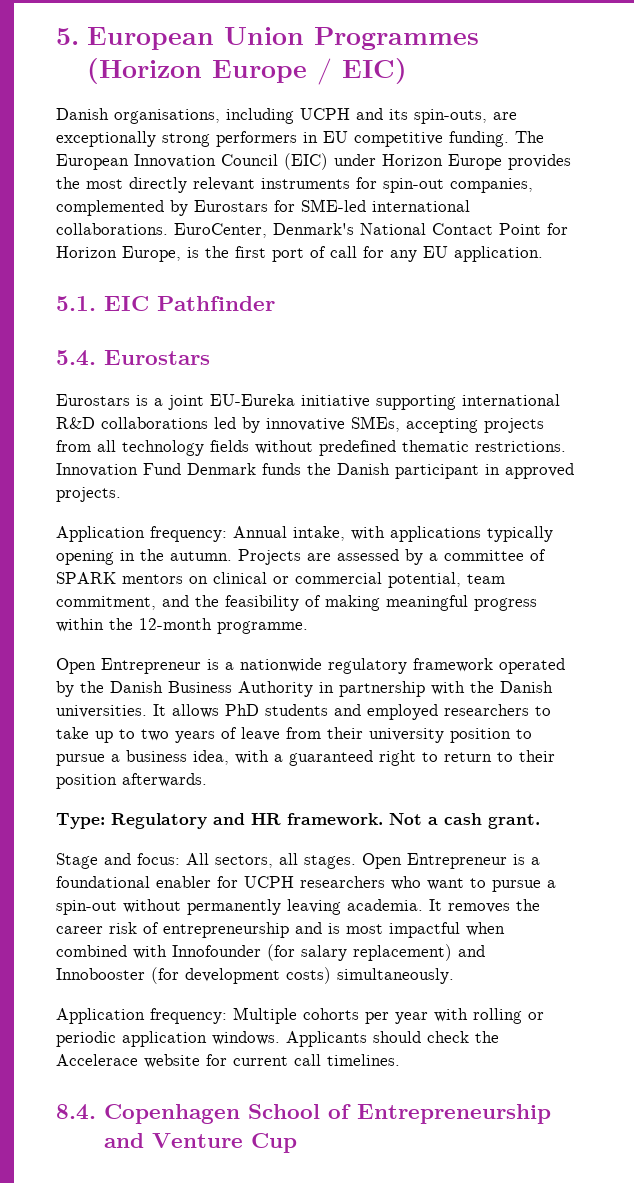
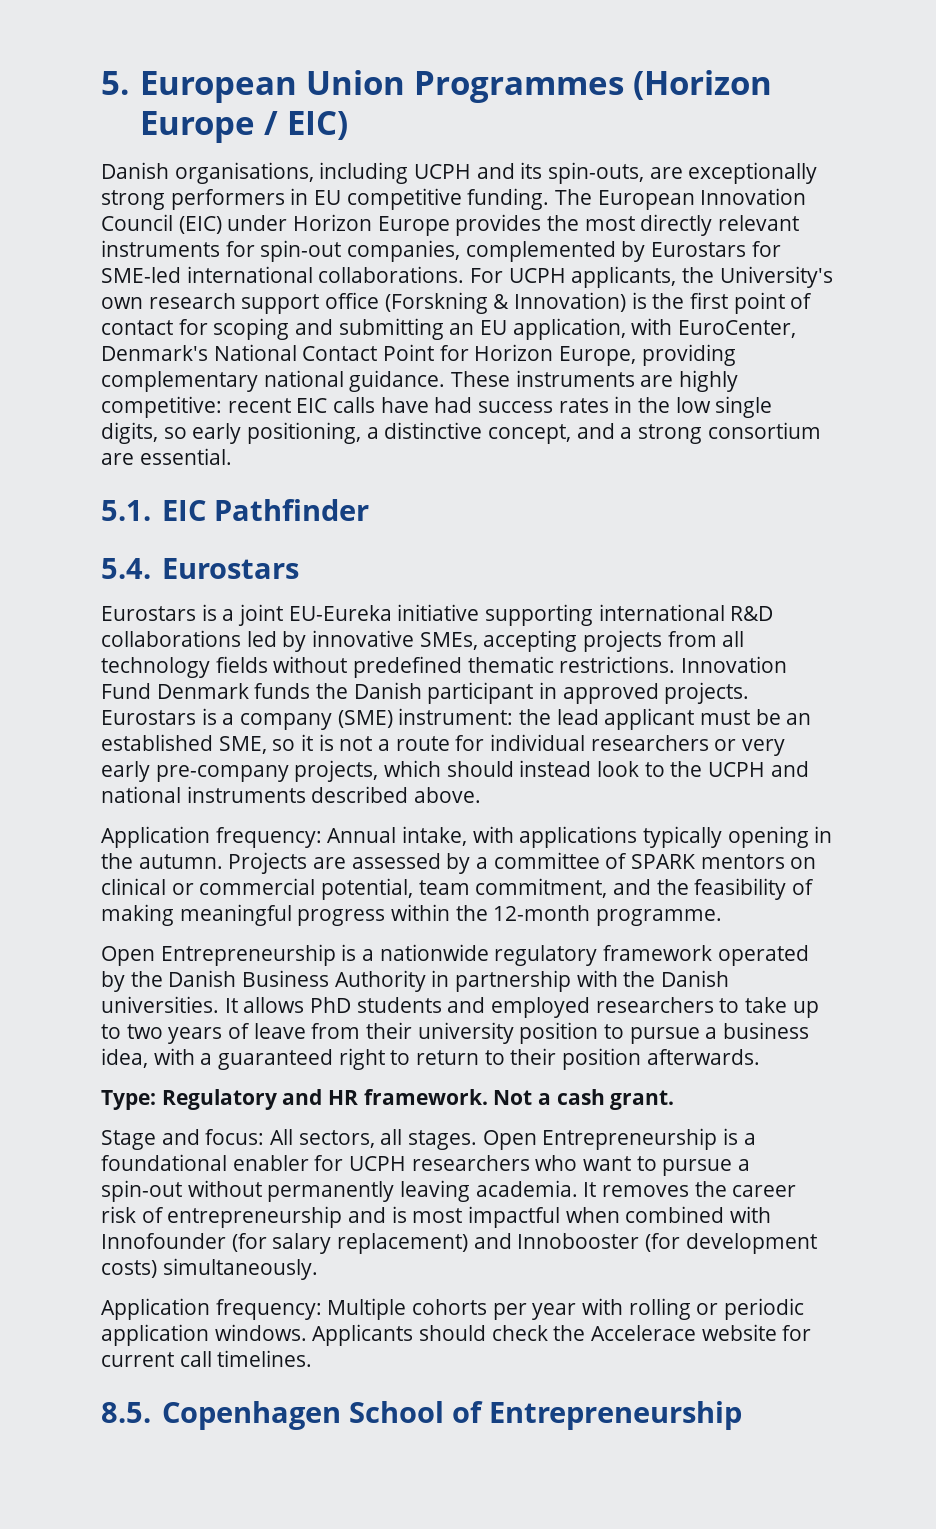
- EuroCenter, Denmark's National Contact Point for Horizon Europe, is the first port of call for any EU application.
+ For UCPH applicants, the University's own research support office (Forskning & Innovation) is the first point of contact for scoping and submitting an EU application, with EuroCenter, Denmark's National Contact Point for Horizon Europe, providing complementary national guidance. These instruments are highly competitive: recent EIC calls have had success rates in the low single digits, so early positioning, a distinctive concept, and a strong consortium are essential.
+ Eurostars is a company (SME) instrument: the lead applicant must be an established SME, so it is not a route for individual researchers or very early pre-company projects, which should instead look to the UCPH and national instruments described above.
- Open Entrepreneur is a nationwide regulatory framework operated by the Danish Business Authority in partnership with the Danish universities.
+ Open Entrepreneurship is a nationwide regulatory framework operated by the Danish Business Authority in partnership with the Danish universities.
- Open Entrepreneur is a foundational enabler for UCPH researchers who want to pursue a spin-out without permanently leaving academia.
+ Open Entrepreneurship is a foundational enabler for UCPH researchers who want to pursue a spin-out without permanently leaving academia.
- 8.4. Copenhagen School of Entrepreneurship and Venture Cup
+ 8.5. Copenhagen School of Entrepreneurship

